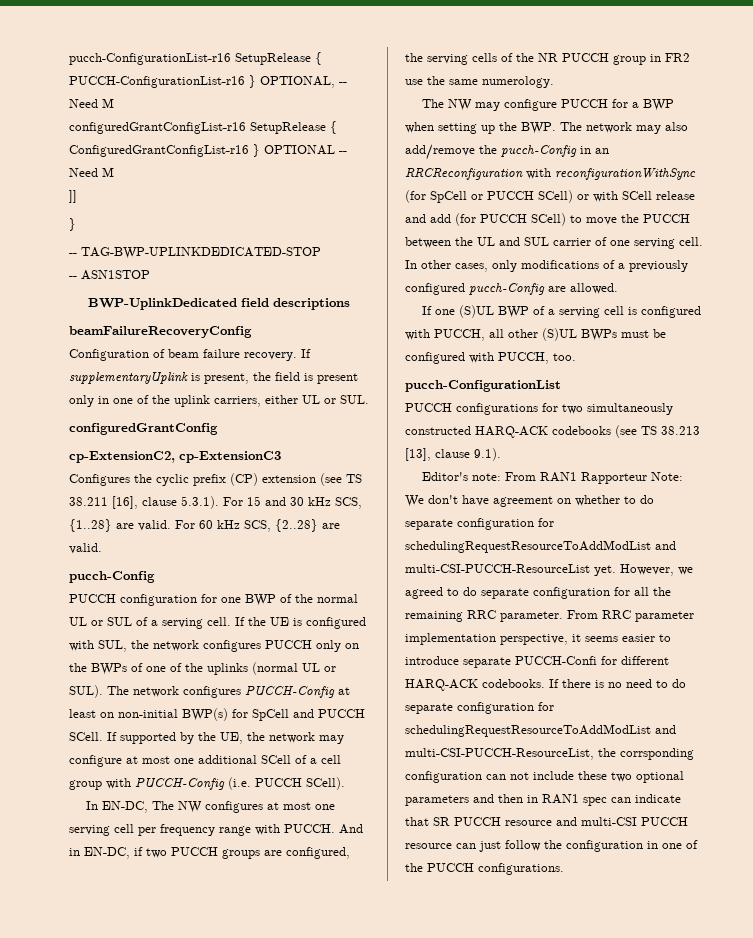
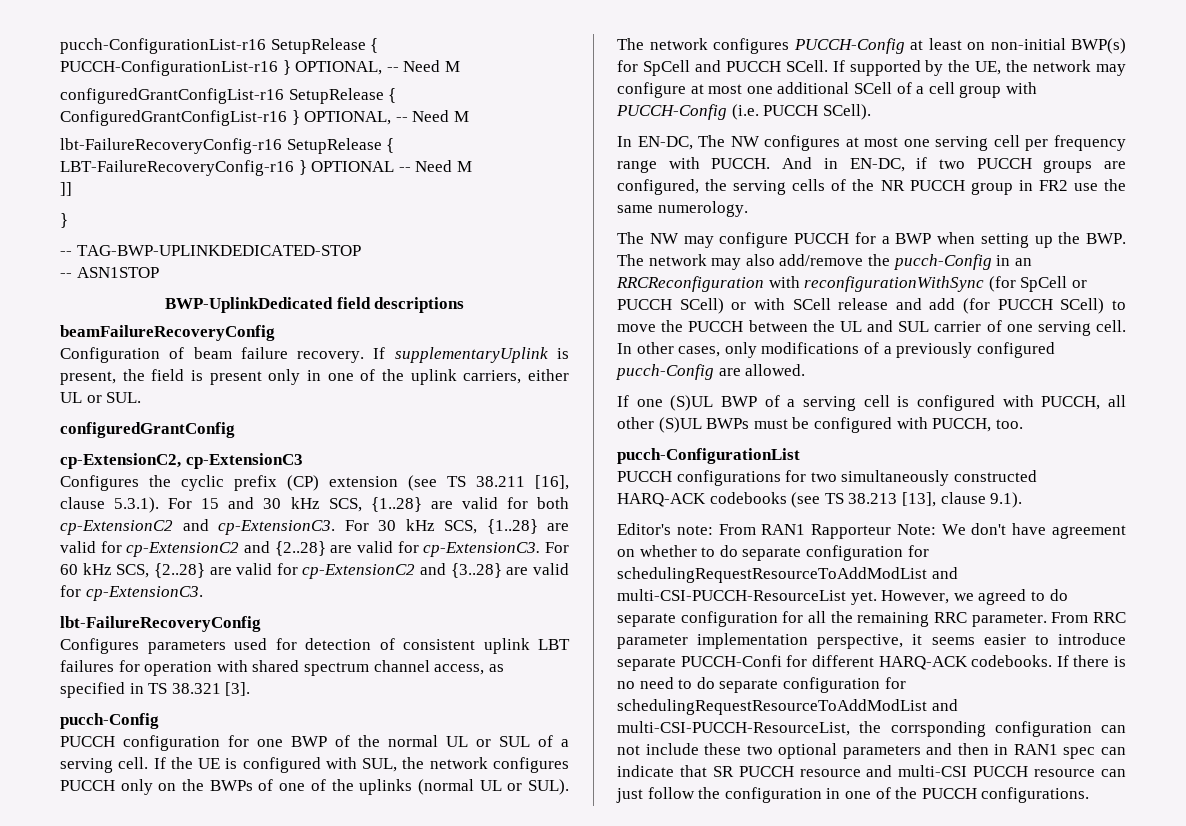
- configuredGrantConfigList-r16 SetupRelease { ConfiguredGrantConfigList-r16 } OPTIONAL -- Need M
+ configuredGrantConfigList-r16 SetupRelease { ConfiguredGrantConfigList-r16 } OPTIONAL, -- Need M
+ lbt-FailureRecoveryConfig-r16 SetupRelease { LBT-FailureRecoveryConfig-r16 } OPTIONAL -- Need M
- Configures the cyclic prefix (CP) extension (see TS 38.211 [16], clause 5.3.1). For 15 and 30 kHz SCS, {1..28} are valid.
+ Configures the cyclic prefix (CP) extension (see TS 38.211 [16], clause 5.3.1). For 15 and 30 kHz SCS, {1..28} are valid for both cp-ExtensionC2 and cp-ExtensionC3. For 30 kHz SCS, {1..28} are valid for cp-ExtensionC2 and {2..28} are valid for cp-ExtensionC3.
- For 60 kHz SCS, {2..28} are valid.
+ For 60 kHz SCS, {2..28} are valid for cp-ExtensionC2 and {3..28} are valid for cp-ExtensionC3.
+ lbt-FailureRecoveryConfig
+ Configures parameters used for detection of consistent uplink LBT failures for operation with shared spectrum channel access, as specified in TS 38.321 [3].

